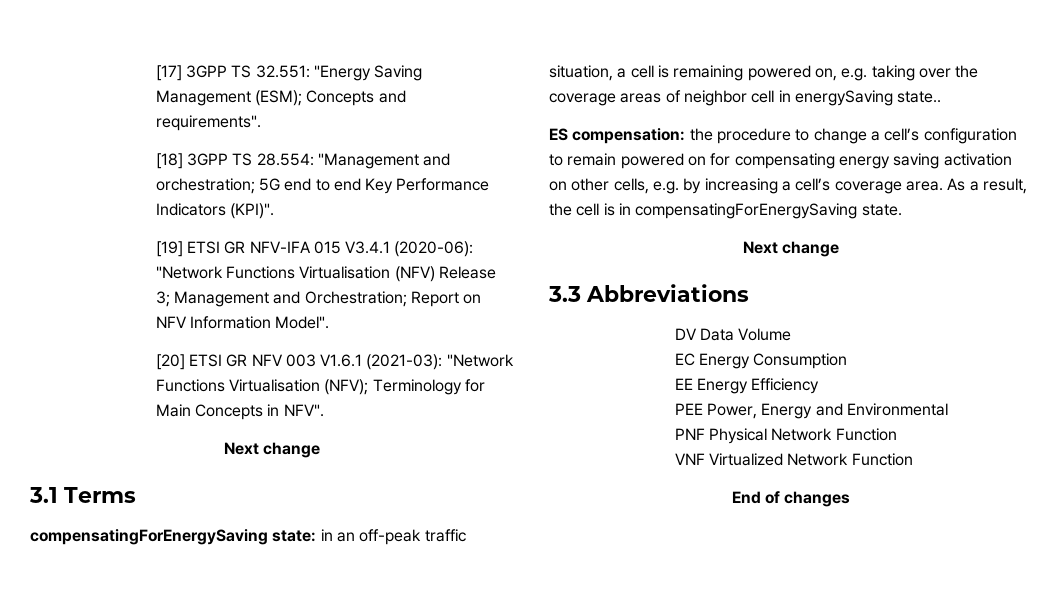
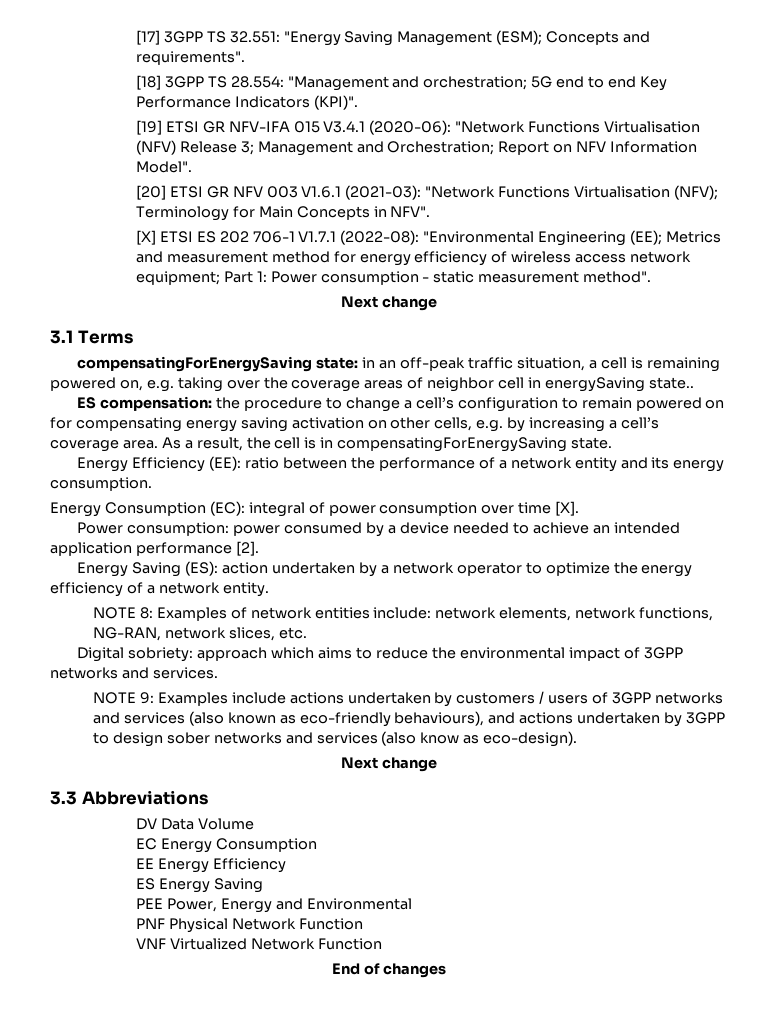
+ [X] ETSI ES 202 706-1 V1.7.1 (2022-08): "Environmental Engineering (EE); Metrics and measurement method for energy efficiency of wireless access network equipment; Part 1: Power consumption - static measurement method".
+ Energy Efficiency (EE): ratio between the performance of a network entity and its energy consumption.
+ Energy Consumption (EC): integral of power consumption over time [X].
+ Power consumption: power consumed by a device needed to achieve an intended application performance [2].
+ Energy Saving (ES): action undertaken by a network operator to optimize the energy efficiency of a network entity.
+ NOTE 8: Examples of network entities include: network elements, network functions, NG-RAN, network slices, etc.
+ Digital sobriety: approach which aims to reduce the environmental impact of 3GPP networks and services.
+ NOTE 9: Examples include actions undertaken by customers / users of 3GPP networks and services (also known as eco-friendly behaviours), and actions undertaken by 3GPP to design sober networks and services (also know as eco-design).
+ ES Energy Saving

